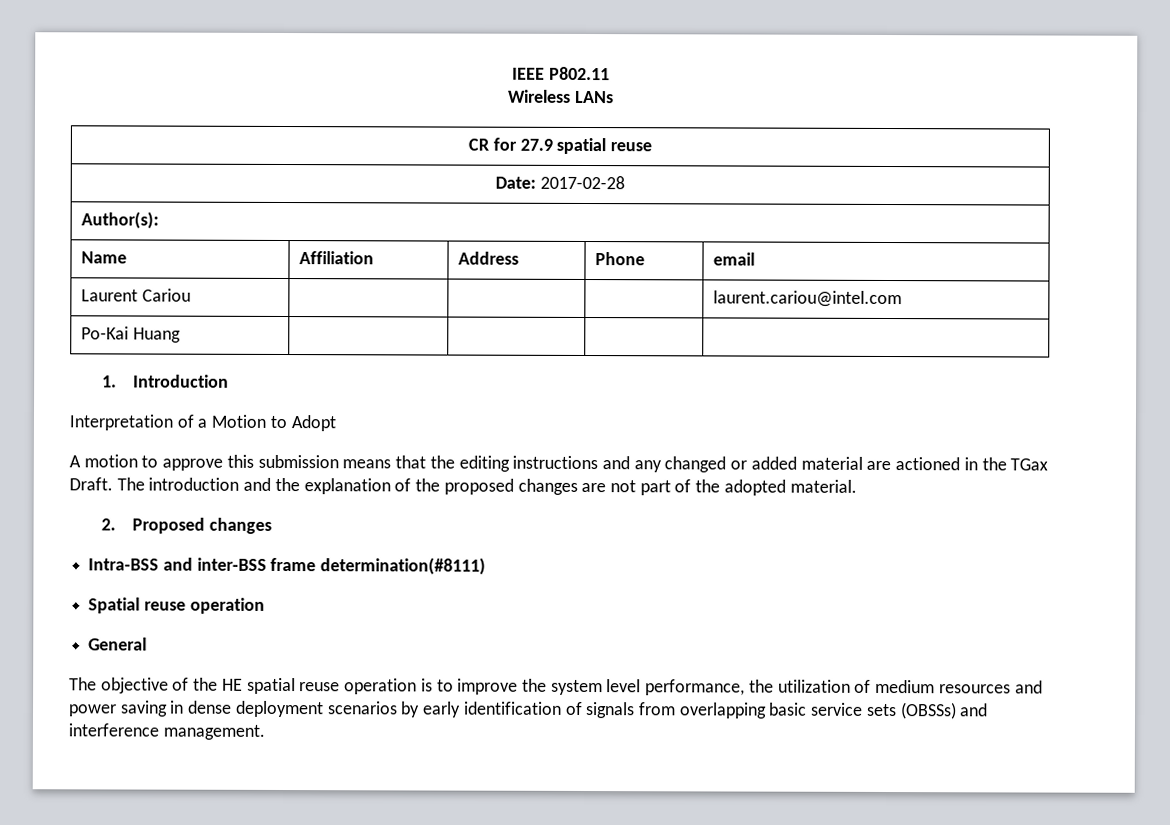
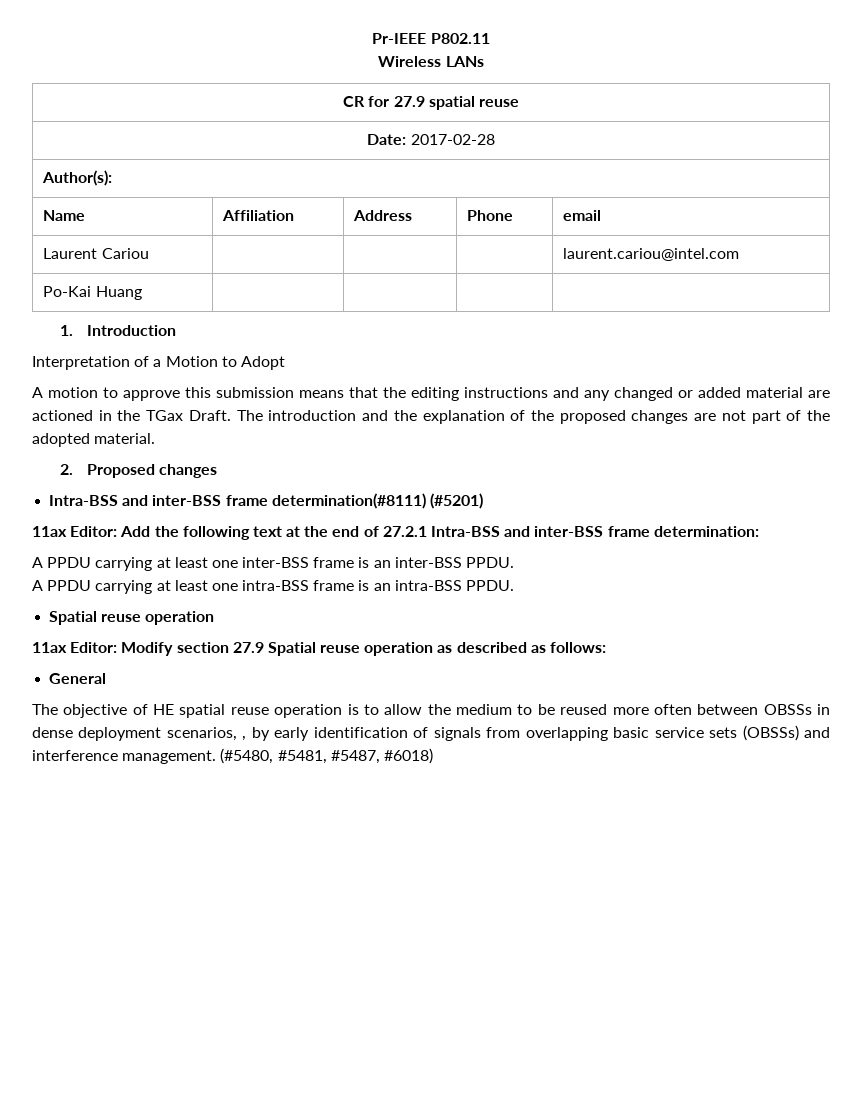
- IEEE P802.11
+ Pr-IEEE P802.11
- Intra-BSS and inter-BSS frame determination(#8111)
+ Intra-BSS and inter-BSS frame determination(#8111) (#5201)
+ 11ax Editor: Add the following text at the end of 27.2.1 Intra-BSS and inter-BSS frame determination:
+ A PPDU carrying at least one inter-BSS frame is an inter-BSS PPDU.
+ A PPDU carrying at least one intra-BSS frame is an intra-BSS PPDU.
  Spatial reuse operation
+ 11ax Editor: Modify section 27.9 Spatial reuse operation as described as follows:
- The objective of the HE spatial reuse operation is to improve the system level performance, the utilization of medium resources and power saving in dense deployment scenarios by early identification of signals from overlapping basic service sets (OBSSs) and interference management.
+ The objective of HE spatial reuse operation is to allow the medium to be reused more often between OBSSs in dense deployment scenarios, , by early identification of signals from overlapping basic service sets (OBSSs) and interference management.
+ (#5480, #5481, #5487, #6018)

